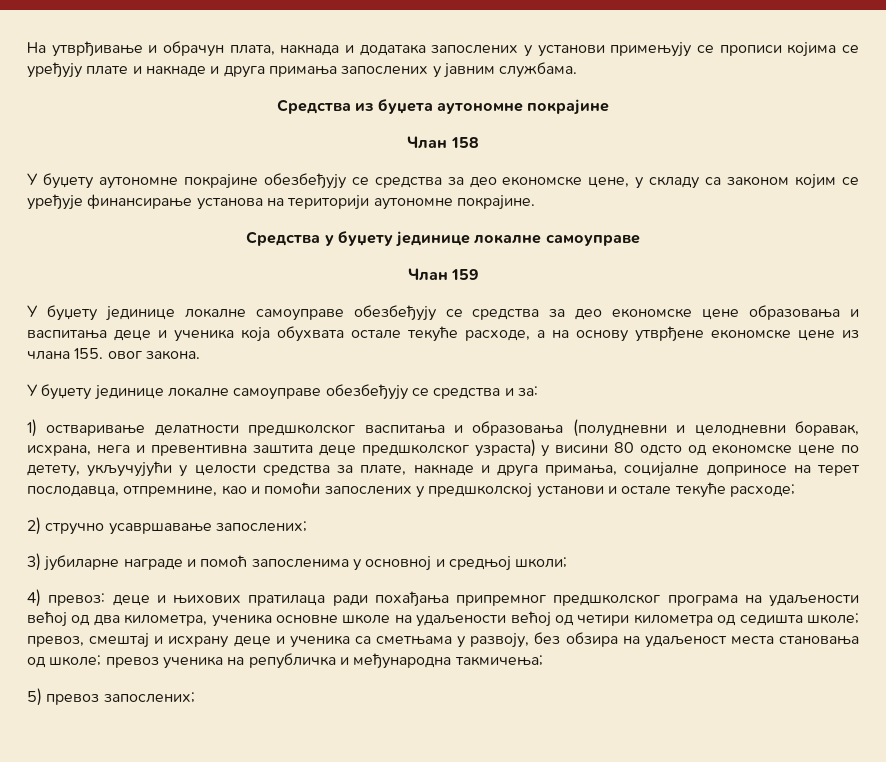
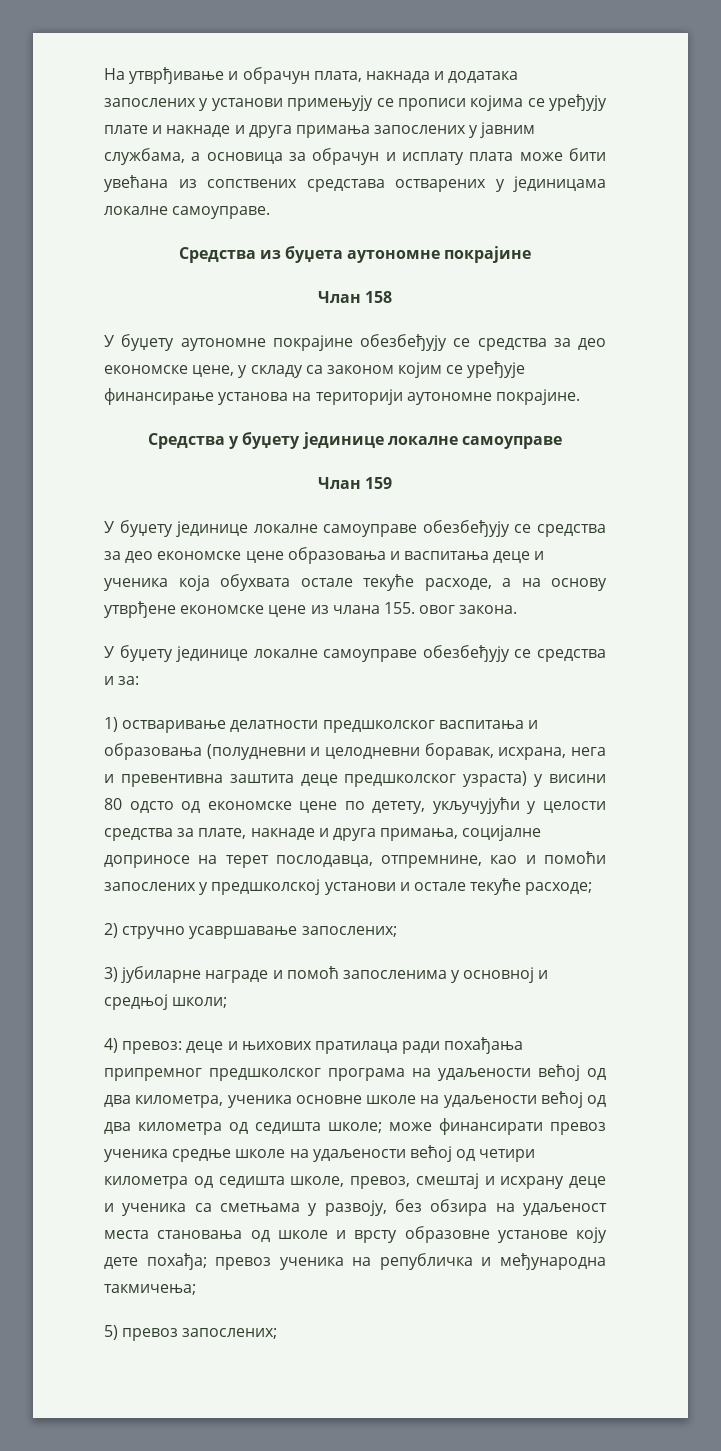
- На утврђивање и обрачун плата, накнада и додатака запослених у установи примењују се прописи којима се уређују плате и накнаде и друга примања запослених у јавним службама.
+ На утврђивање и обрачун плата, накнада и додатака запослених у установи примењују се прописи којима се уређују плате и накнаде и друга примања запослених у јавним службама, а основица за обрачун и исплату плата може бити увећана из сопствених средстава остварених у јединицама локалне самоуправе.
- 4) превоз: деце и њихових пратилаца ради похађања припремног предшколског програма на удаљености већој од два километра, ученика основне школе на удаљености већој од четири километра од седишта школе; превоз, смештај и исхрану деце и ученика са сметњама у развоју, без обзира на удаљеност места становања од школе; превоз ученика на републичка и међународна такмичења;
+ 4) превоз: деце и њихових пратилаца ради похађања припремног предшколског програма на удаљености већој од два километра, ученика основне школе на удаљености већој од два километра од седишта школе; може финансирати превоз ученика средње школе на удаљености већој од четири километра од седишта школе, превоз, смештај и исхрану деце и ученика са сметњама у развоју, без обзира на удаљеност места становања од школе и врсту образовне установе коју дете похађа; превоз ученика на републичка и међународна такмичења;

